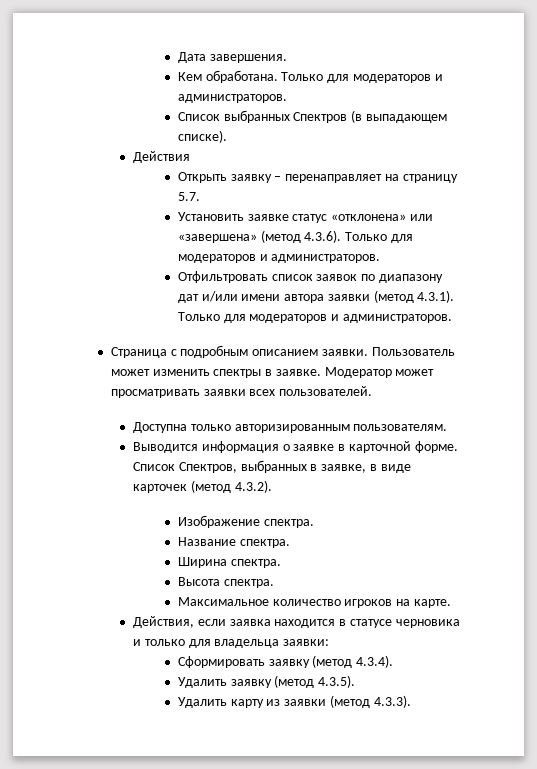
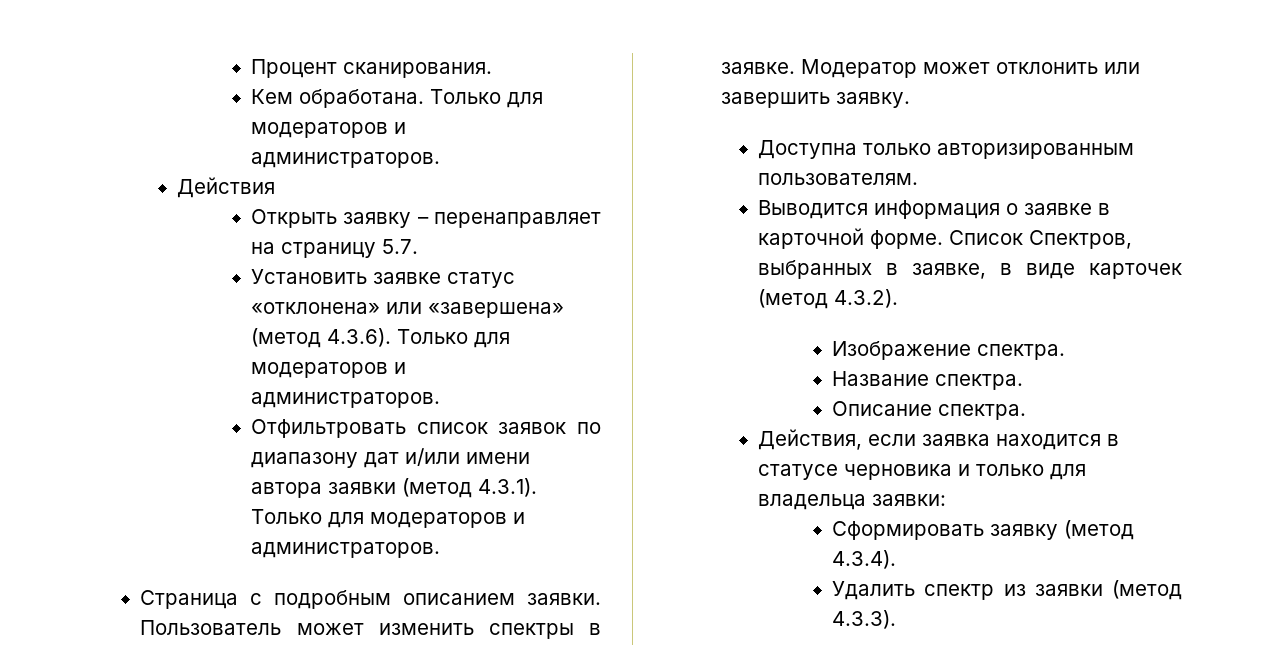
- Дата завершения.
+ Процент сканирования.
- Список выбранных Спектров (в выпадающем списке).
- Модератор может просматривать заявки всех пользователей.
+ Модератор может отклонить или завершить заявку.
- Ширина спектра.
- Высота спектра.
- Максимальное количество игроков на карте.
+ Описание спектра.
- Удалить заявку (метод 4.3.5).
- Удалить карту из заявки (метод 4.3.3).
+ Удалить спектр из заявки (метод 4.3.3).

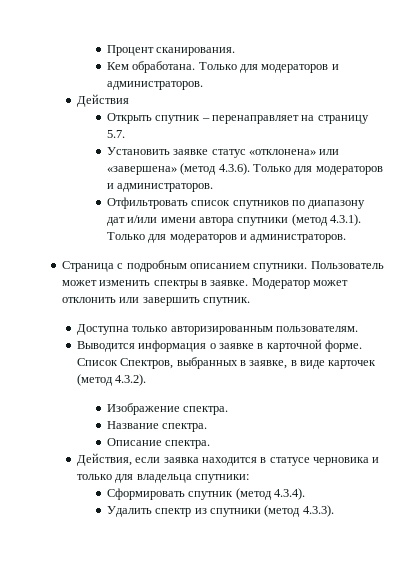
- Открыть заявку – перенаправляет на страницу 5.7.
+ Открыть спутник – перенаправляет на страницу 5.7.
- Отфильтровать список заявок по диапазону дат и/или имени автора заявки (метод 4.3.1). Только для модераторов и администраторов.
+ Отфильтровать список спутников по диапазону дат и/или имени автора спутники (метод 4.3.1). Только для модераторов и администраторов.
- Страница с подробным описанием заявки.
+ Страница с подробным описанием спутники.
- Модератор может отклонить или завершить заявку.
+ Модератор может отклонить или завершить спутник.
- Действия, если заявка находится в статусе черновика и только для владельца заявки:
+ Действия, если заявка находится в статусе черновика и только для владельца спутники:
- Сформировать заявку (метод 4.3.4).
+ Сформировать спутник (метод 4.3.4).
- Удалить спектр из заявки (метод 4.3.3).
+ Удалить спектр из спутники (метод 4.3.3).

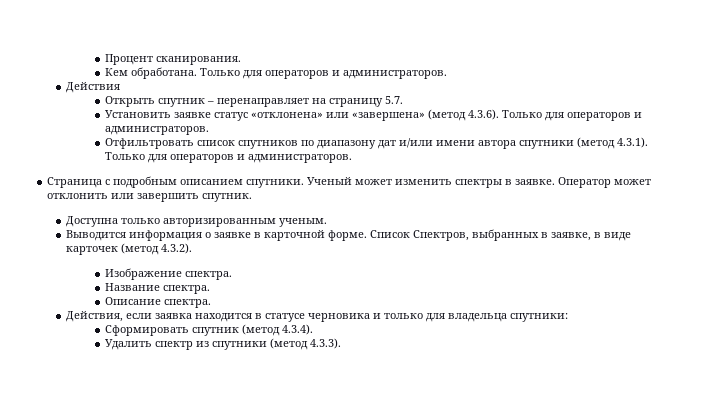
- Кем обработана. Только для модераторов и администраторов.
+ Кем обработана. Только для операторов и администраторов.
- Установить заявке статус «отклонена» или «завершена» (метод 4.3.6). Только для модераторов и администраторов.
+ Установить заявке статус «отклонена» или «завершена» (метод 4.3.6). Только для операторов и администраторов.
- Отфильтровать список спутников по диапазону дат и/или имени автора спутники (метод 4.3.1). Только для модераторов и администраторов.
+ Отфильтровать список спутников по диапазону дат и/или имени автора спутники (метод 4.3.1). Только для операторов и администраторов.
- Пользователь может изменить спектры в заявке.
+ Ученый может изменить спектры в заявке.
- Модератор может отклонить или завершить спутник.
+ Оператор может отклонить или завершить спутник.
- Доступна только авторизированным пользователям.
+ Доступна только авторизированным ученым.

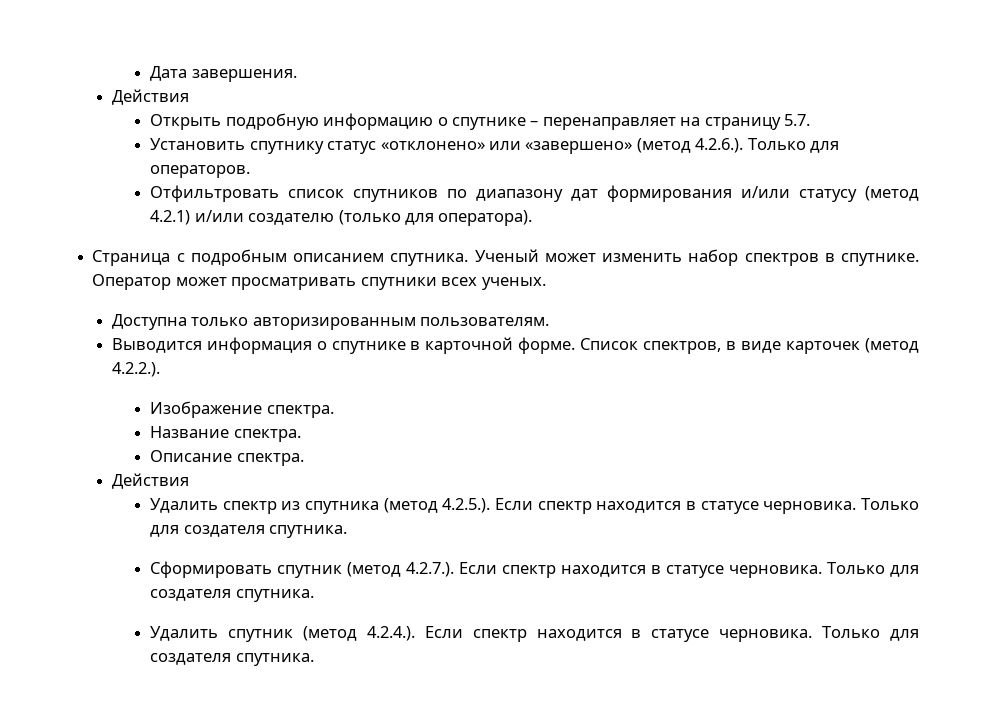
- Процент сканирования.
- Кем обработана. Только для операторов и администраторов.
+ Дата завершения.
  Действия
- Открыть спутник – перенаправляет на страницу 5.7.
+ Открыть подробную информацию о спутнике – перенаправляет на страницу 5.7.
- Установить заявке статус «отклонена» или «завершена» (метод 4.3.6). Только для операторов и администраторов.
+ Установить спутнику статус «отклонено» или «завершено» (метод 4.2.6.). Только для операторов.
- Отфильтровать список спутников по диапазону дат и/или имени автора спутники (метод 4.3.1). Только для операторов и администраторов.
+ Отфильтровать список спутников по диапазону дат формирования и/или статусу (метод 4.2.1) и/или создателю (только для оператора).
- Страница с подробным описанием спутники.
+ Страница с подробным описанием спутника.
- Ученый может изменить спектры в заявке. Оператор может отклонить или завершить спутник.
+ Ученый может изменить набор спектров в спутнике. Оператор может просматривать спутники всех ученых.
- Доступна только авторизированным ученым.
+ Доступна только авторизированным пользователям.
- Выводится информация о заявке в карточной форме.
+ Выводится информация о спутнике в карточной форме.
- Список Спектров, выбранных в заявке, в виде карточек (метод 4.3.2).
+ Список спектров, в виде карточек (метод 4.2.2.).
  Описание спектра.
- Действия, если заявка находится в статусе черновика и только для владельца спутники:
- Сформировать спутник (метод 4.3.4).
- Удалить спектр из спутники (метод 4.3.3).
+ Действия
+ Удалить спектр из спутника (метод 4.2.5.). Если спектр находится в статусе черновика. Только для создателя спутника.
+ Сформировать спутник (метод 4.2.7.). Если спектр находится в статусе черновика. Только для создателя спутника.
+ Удалить спутник (метод 4.2.4.). Если спектр находится в статусе черновика. Только для создателя спутника.

